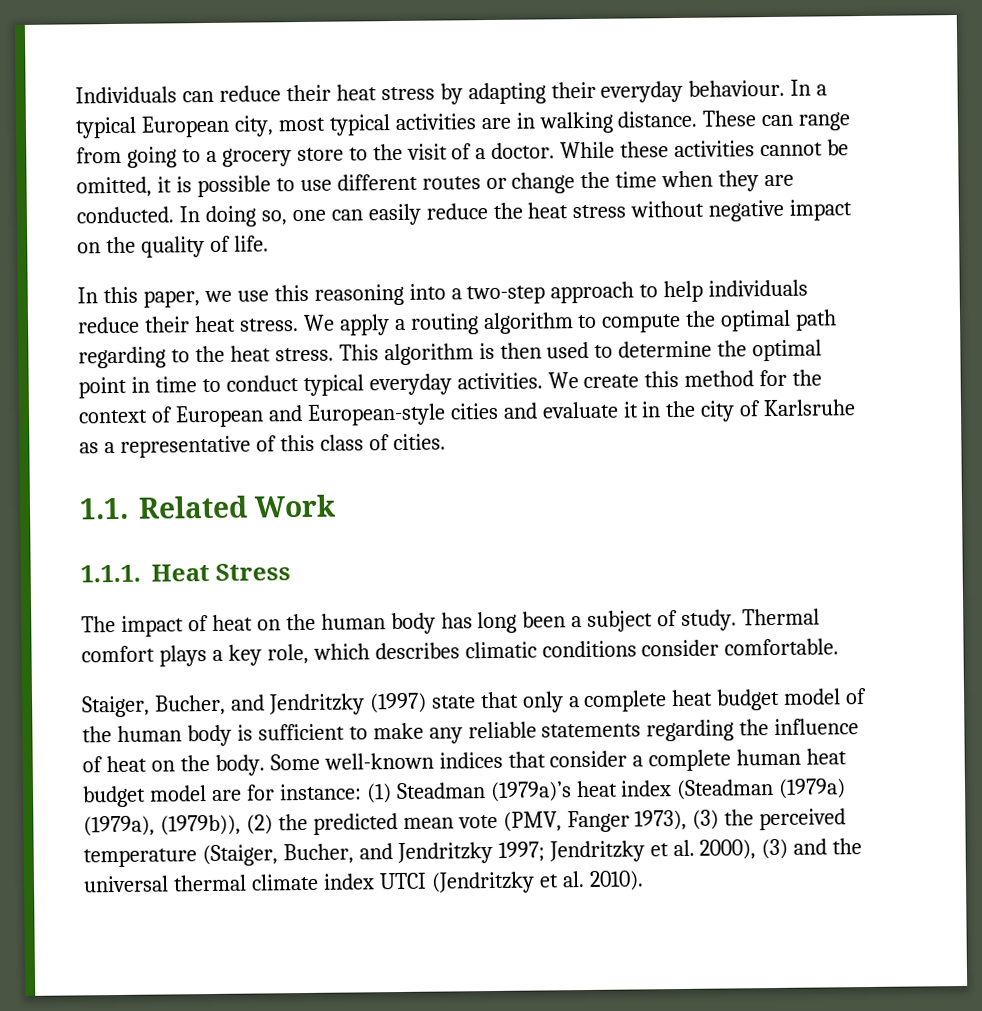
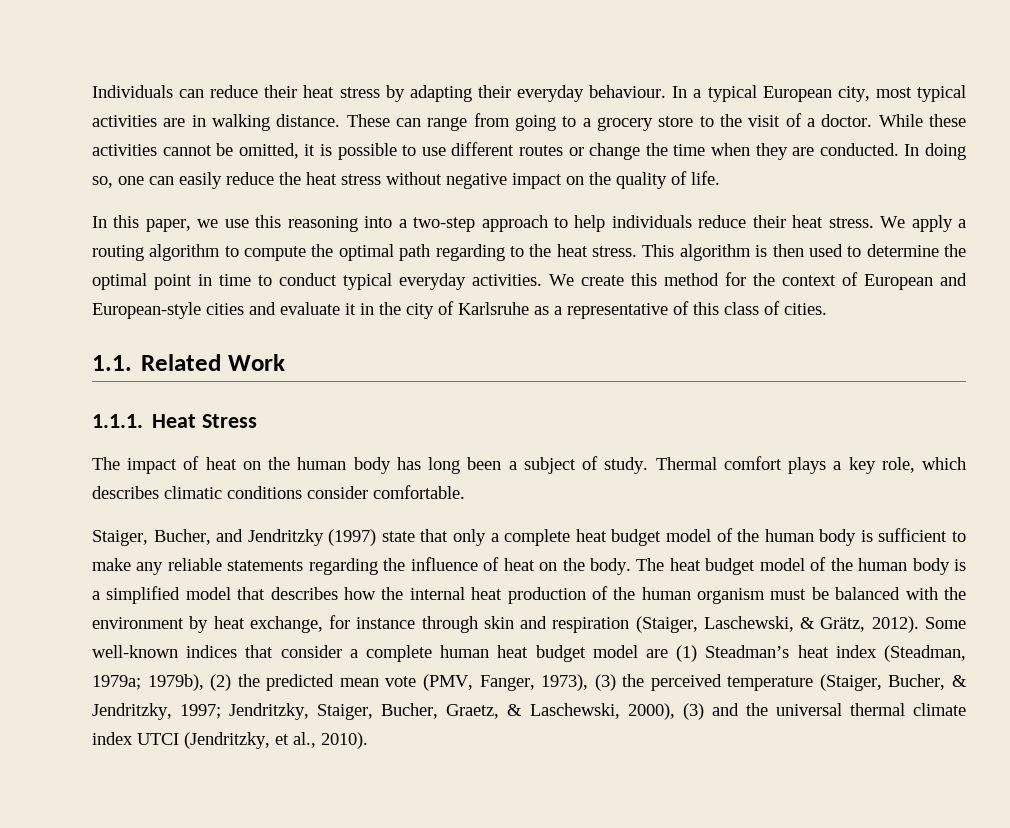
+ The heat budget model of the human body is a simplified model that describes how the internal heat production of the human organism must be balanced with the environment by heat exchange, for instance through skin and respiration (Staiger, Laschewski, & Grätz, 2012).
- Some well-known indices that consider a complete human heat budget model are for instance: (1) Steadman (1979a)’s heat index (Steadman (1979a) (1979a), (1979b)), (2) the predicted mean vote (PMV, Fanger 1973), (3) the perceived temperature (Staiger, Bucher, and Jendritzky 1997; Jendritzky et al. 2000), (3) and the universal thermal climate index UTCI (Jendritzky et al. 2010).
+ Some well-known indices that consider a complete human heat budget model are (1) Steadman’s heat index (Steadman, 1979a; 1979b), (2) the predicted mean vote (PMV, Fanger, 1973), (3) the perceived temperature (Staiger, Bucher, & Jendritzky, 1997; Jendritzky, Staiger, Bucher, Graetz, & Laschewski, 2000), (3) and the universal thermal climate index UTCI (Jendritzky, et al., 2010).

